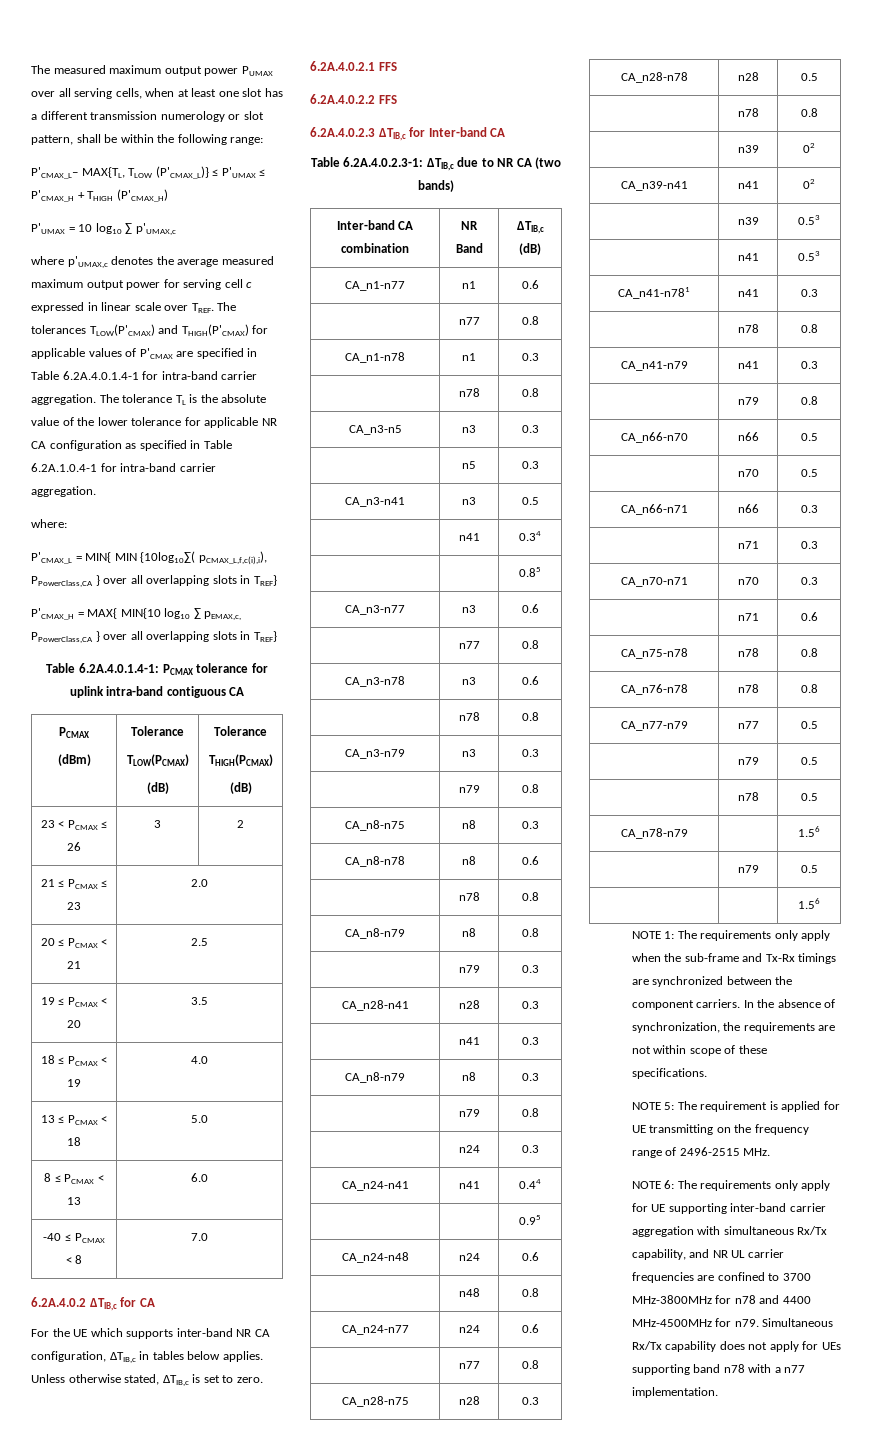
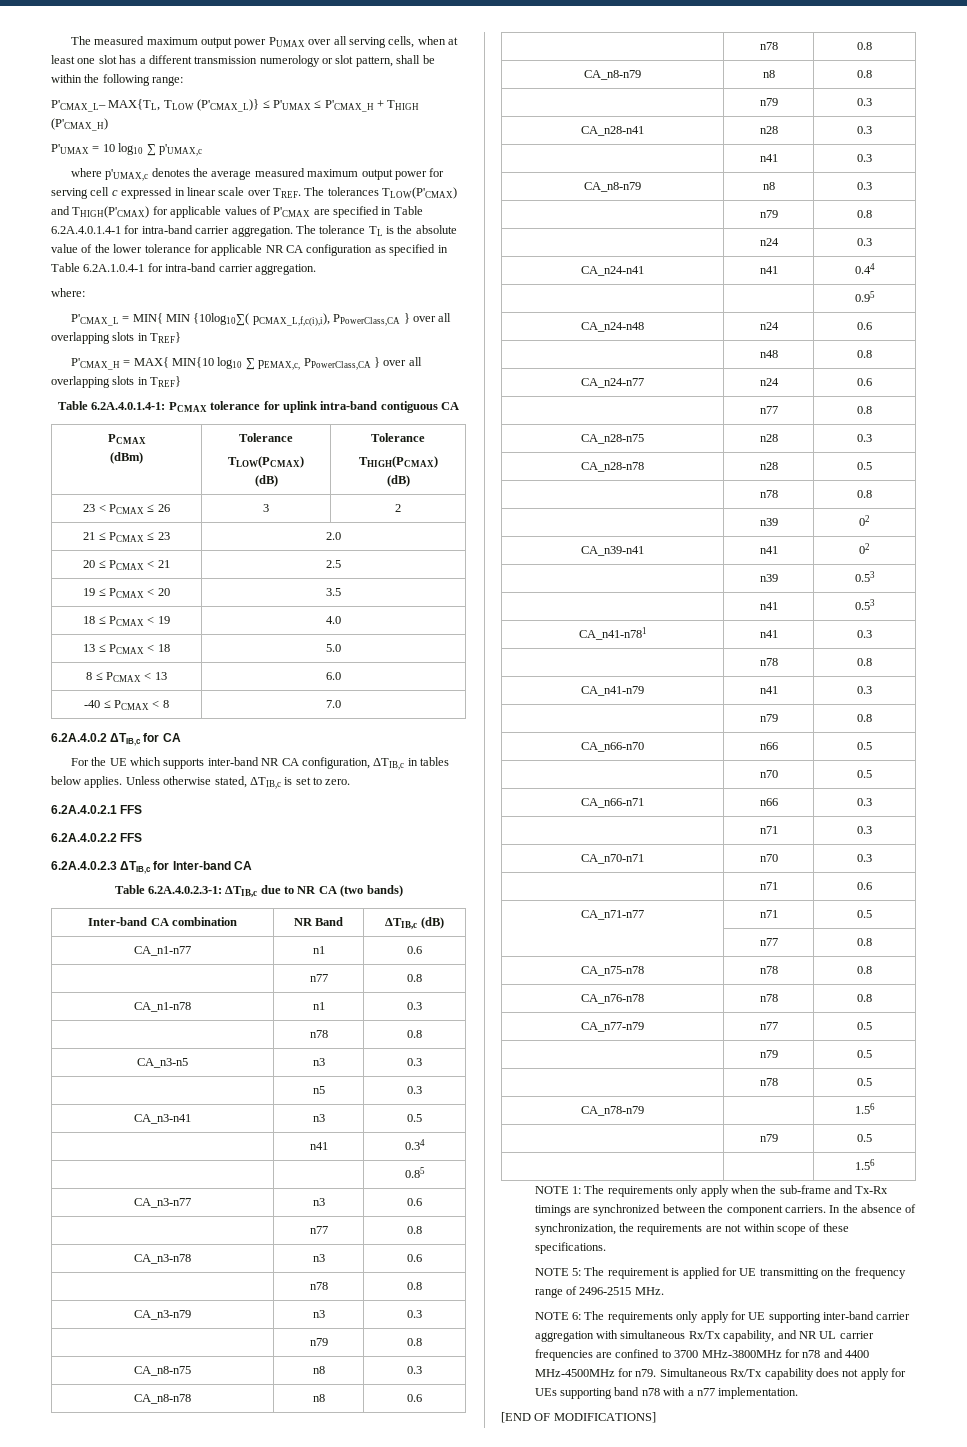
+ CA_n71-n77 | n71 | 0.5
+ | n77 | 0.8
+ [END OF MODIFICATIONS]

